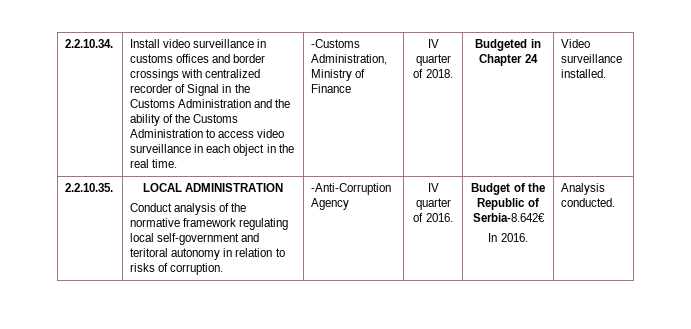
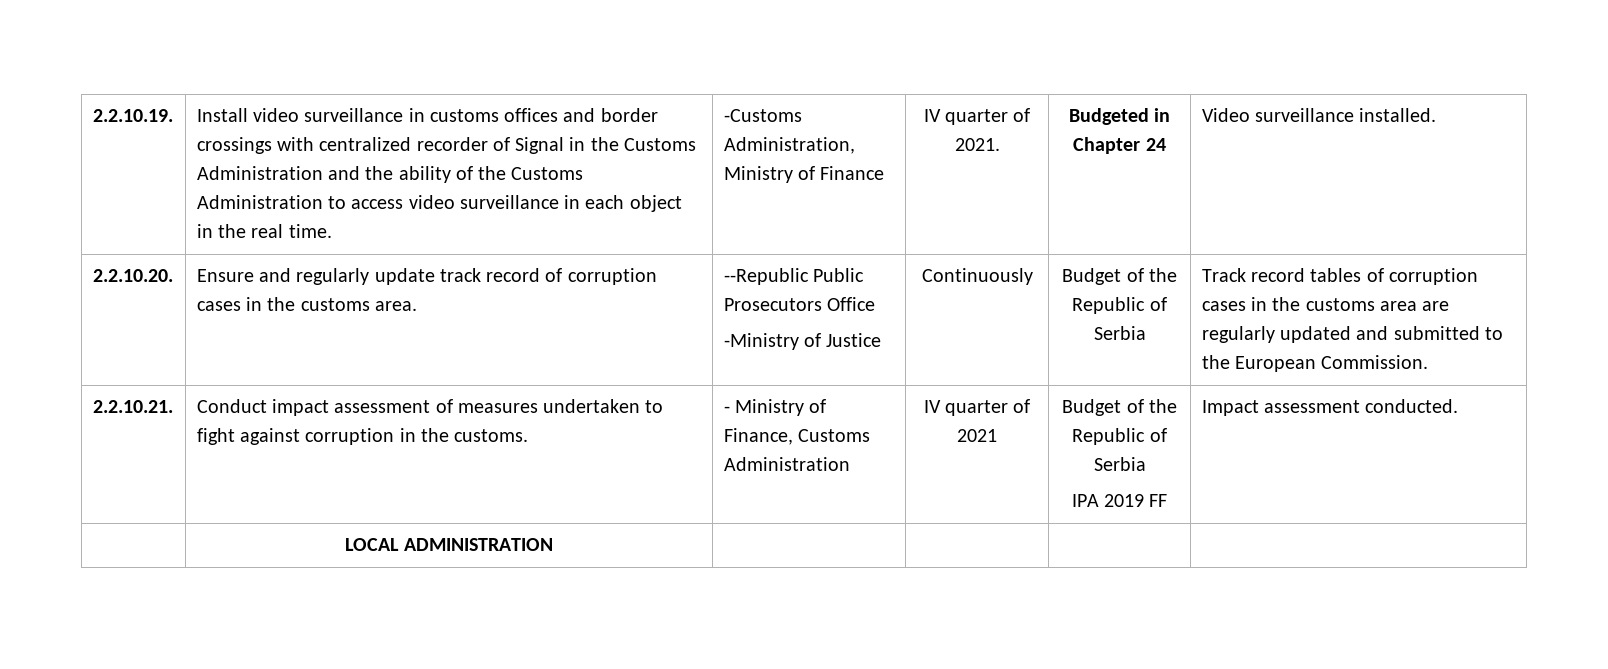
- 2.2.10.34.
+ 2.2.10.19.
- IV quarter of 2018.
+ IV quarter of 2021.
- 2.2.10.35. | LOCAL ADMINISTRATION
- Conduct analysis of the normative framework regulating local self-government and teritoral autonomy in relation to risks of corruption. | -Anti-Corruption Agency | IV quarter of 2016. | Budget of the Republic of Serbia-8.642€
- In 2016. | Analysis conducted.
+ 2.2.10.20. | Ensure and regularly update track record of corruption cases in the customs area. | --Republic Public Prosecutors Office
+ -Ministry of Justice | Continuously | Budget of the Republic of Serbia | Track record tables of corruption cases in the customs area are regularly updated and submitted to the European Commission.
+ 2.2.10.21. | Conduct impact assessment of measures undertaken to fight against corruption in the customs. | - Ministry of Finance, Customs Administration | IV quarter of 2021 | Budget of the Republic of Serbia
+ IPA 2019 FF | Impact assessment conducted.
+ | LOCAL ADMINISTRATION | | | |

